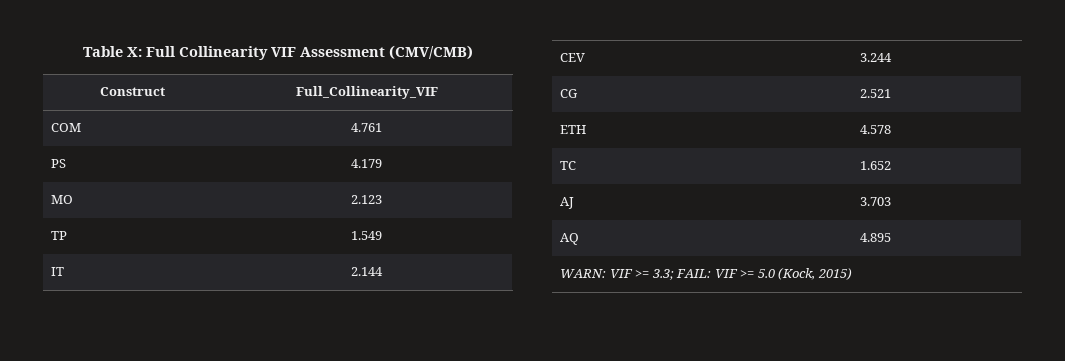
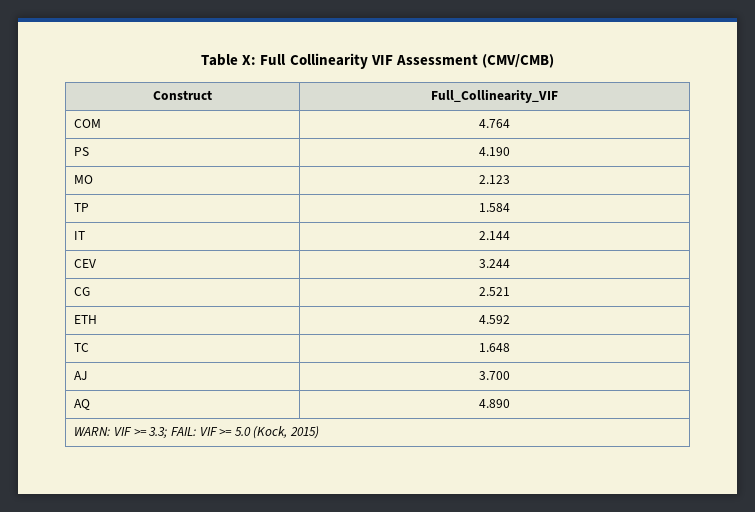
- COM | 4.761
+ COM | 4.764
- PS | 4.179
+ PS | 4.190
- TP | 1.549
+ TP | 1.584
- ETH | 4.578
+ ETH | 4.592
- TC | 1.652
+ TC | 1.648
- AJ | 3.703
+ AJ | 3.700
- AQ | 4.895
+ AQ | 4.890

